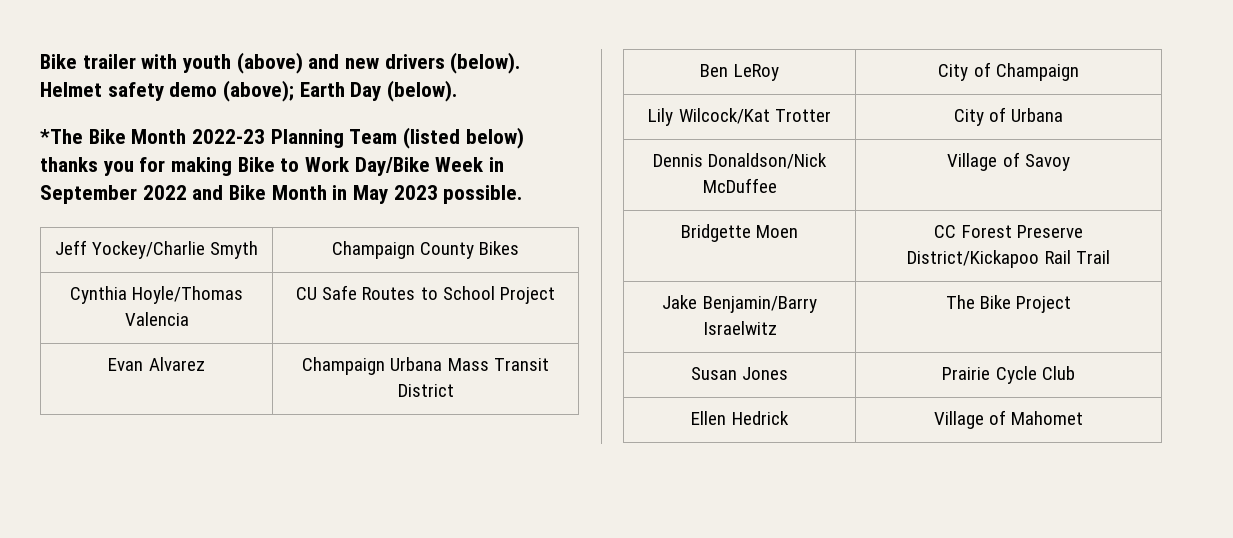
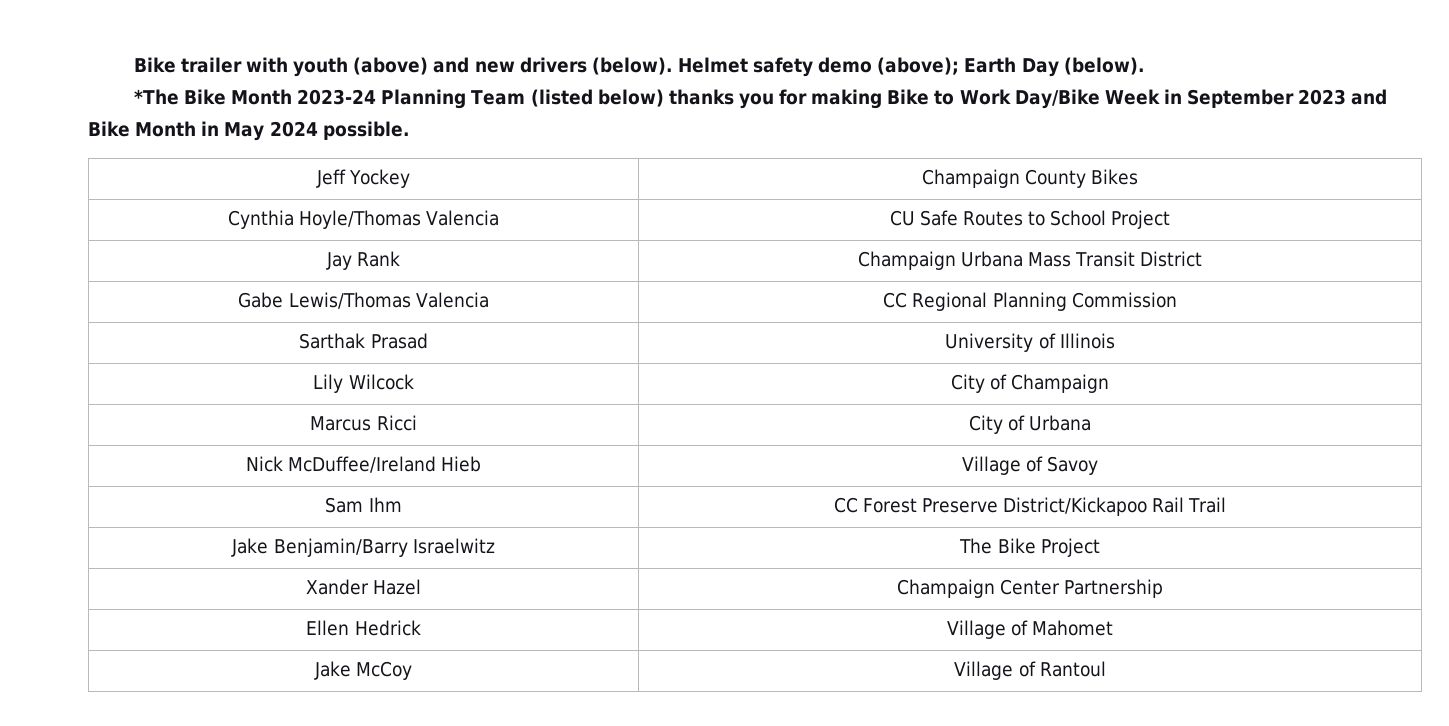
- *The Bike Month 2022-23 Planning Team (listed below) thanks you for making Bike to Work Day/Bike Week in September 2022 and Bike Month in May 2023 possible.
+ *The Bike Month 2023-24 Planning Team (listed below) thanks you for making Bike to Work Day/Bike Week in September 2023 and Bike Month in May 2024 possible.
- Jeff Yockey/Charlie Smyth | Champaign County Bikes
+ Jeff Yockey | Champaign County Bikes
- Evan Alvarez | Champaign Urbana Mass Transit District
+ Jay Rank | Champaign Urbana Mass Transit District
- Ben LeRoy | City of Champaign
+ Gabe Lewis/Thomas Valencia | CC Regional Planning Commission
+ Sarthak Prasad | University of Illinois
+ Lily Wilcock | City of Champaign
- Lily Wilcock/Kat Trotter | City of Urbana
+ Marcus Ricci | City of Urbana
- Dennis Donaldson/Nick McDuffee | Village of Savoy
+ Nick McDuffee/Ireland Hieb | Village of Savoy
- Bridgette Moen | CC Forest Preserve District/Kickapoo Rail Trail
+ Sam Ihm | CC Forest Preserve District/Kickapoo Rail Trail
- Susan Jones | Prairie Cycle Club
+ Xander Hazel | Champaign Center Partnership
+ Jake McCoy | Village of Rantoul

